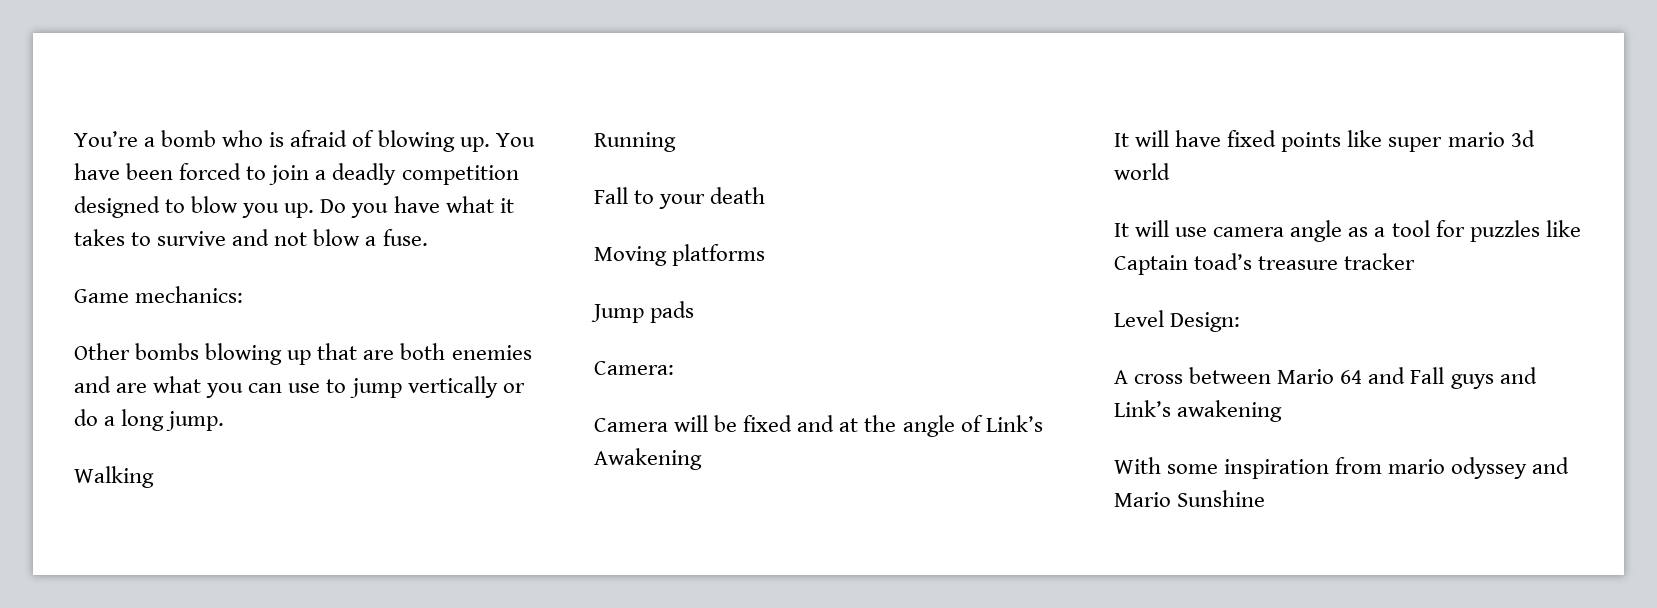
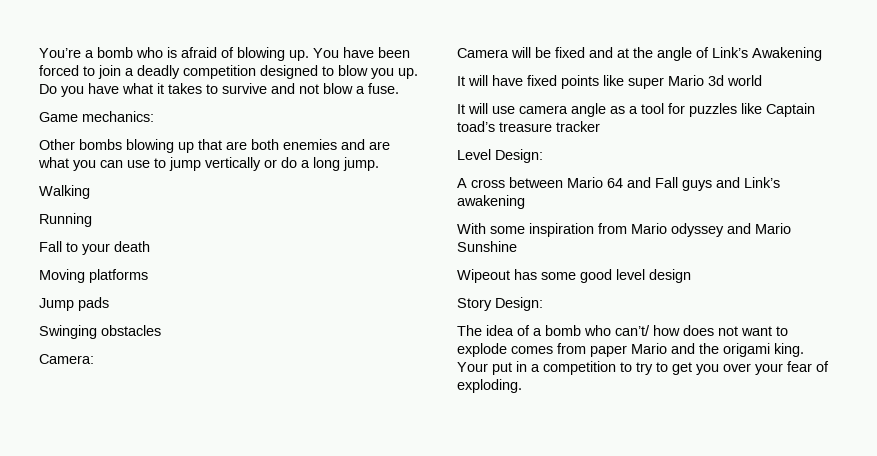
+ Swinging obstacles
- It will have fixed points like super mario 3d world
+ It will have fixed points like super Mario 3d world
- With some inspiration from mario odyssey and Mario Sunshine
+ With some inspiration from Mario odyssey and Mario Sunshine
+ Wipeout has some good level design
+ Story Design:
+ The idea of a bomb who can’t/ how does not want to explode comes from paper Mario and the origami king. Your put in a competition to try to get you over your fear of exploding.

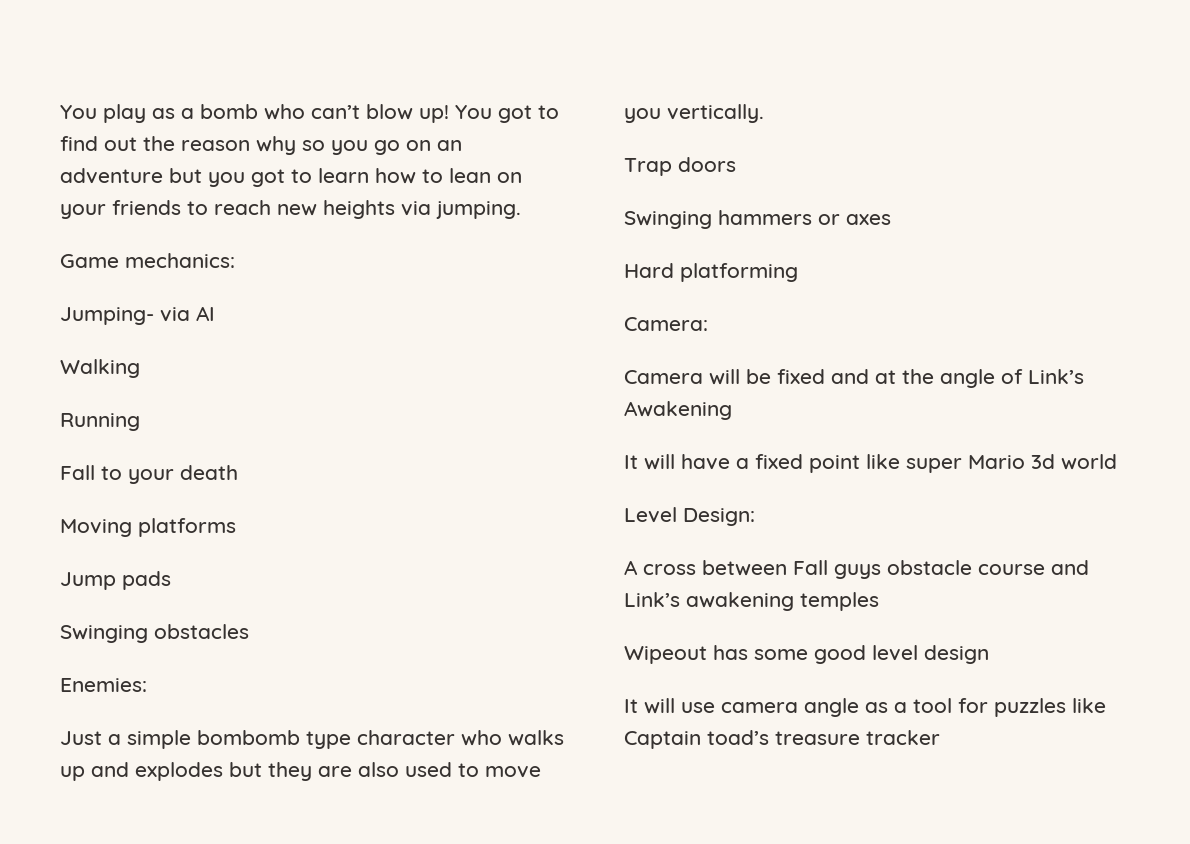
- You’re a bomb who is afraid of blowing up. You have been forced to join a deadly competition designed to blow you up. Do you have what it takes to survive and not blow a fuse.
+ You play as a bomb who can’t blow up! You got to find out the reason why so you go on an adventure but you got to learn how to lean on your friends to reach new heights via jumping.
  Game mechanics:
- Other bombs blowing up that are both enemies and are what you can use to jump vertically or do a long jump.
+ Jumping- via AI
+ Enemies:
+ Just a simple bombomb type character who walks up and explodes but they are also used to move you vertically.
+ Trap doors
+ Swinging hammers or axes
+ Hard platforming
- It will have fixed points like super Mario 3d world
+ It will have a fixed point like super Mario 3d world
+ Level Design:
+ A cross between Fall guys obstacle course and Link’s awakening temples
+ Wipeout has some good level design
- Level Design:
- A cross between Mario 64 and Fall guys and Link’s awakening
- With some inspiration from Mario odyssey and Mario Sunshine
- Wipeout has some good level design
- Story Design:
- The idea of a bomb who can’t/ how does not want to explode comes from paper Mario and the origami king. Your put in a competition to try to get you over your fear of exploding.

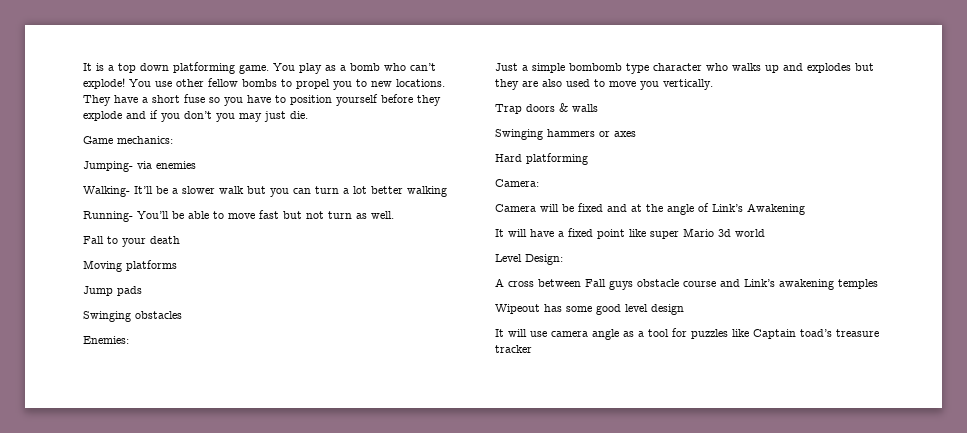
+ It is a top down platforming game.
- You play as a bomb who can’t blow up! You got to find out the reason why so you go on an adventure but you got to learn how to lean on your friends to reach new heights via jumping.
+ You play as a bomb who can’t explode! You use other fellow bombs to propel you to new locations. They have a short fuse so you have to position yourself before they explode and if you don’t you may just die.
  Game mechanics:
- Jumping- via AI
- Walking
- Running
+ Jumping- via enemies
+ Walking- It’ll be a slower walk but you can turn a lot better walking
+ Running- You’ll be able to move fast but not turn as well.
- Trap doors
+ Trap doors & walls

